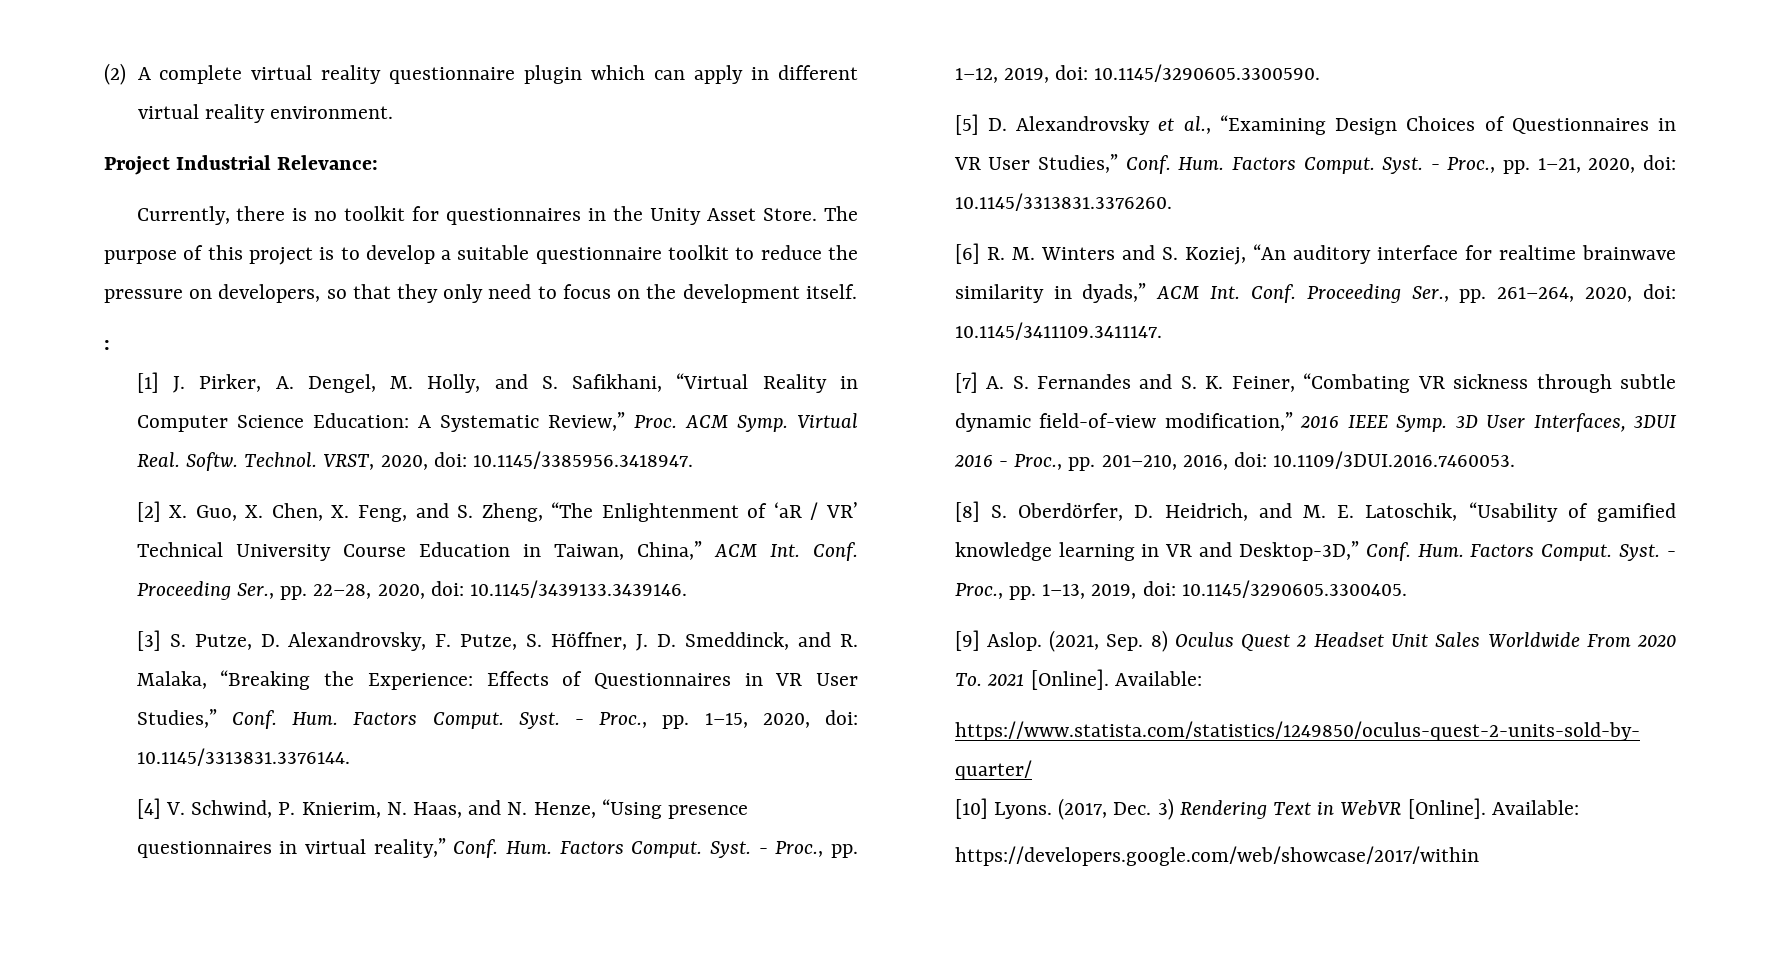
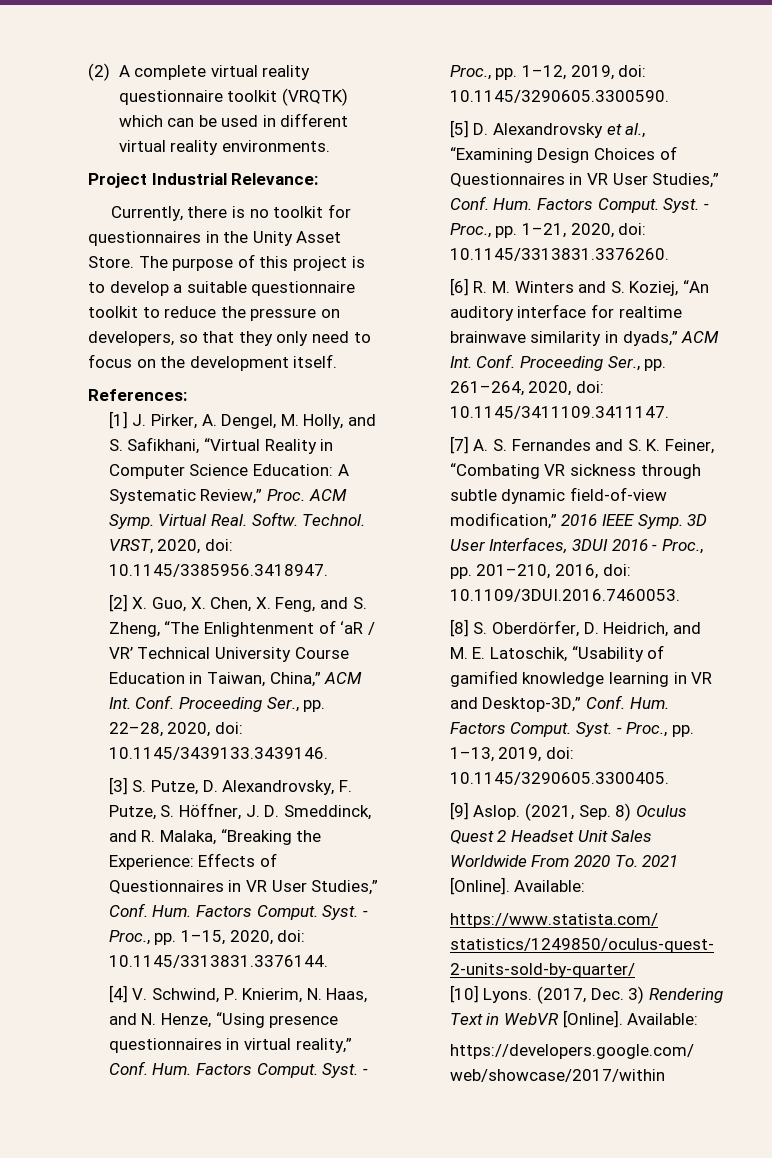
- (2) A complete virtual reality questionnaire plugin which can apply in different virtual reality environment.
+ (2) A complete virtual reality questionnaire toolkit (VRQTK) which can be used in different virtual reality environments.
- :
+ References:

